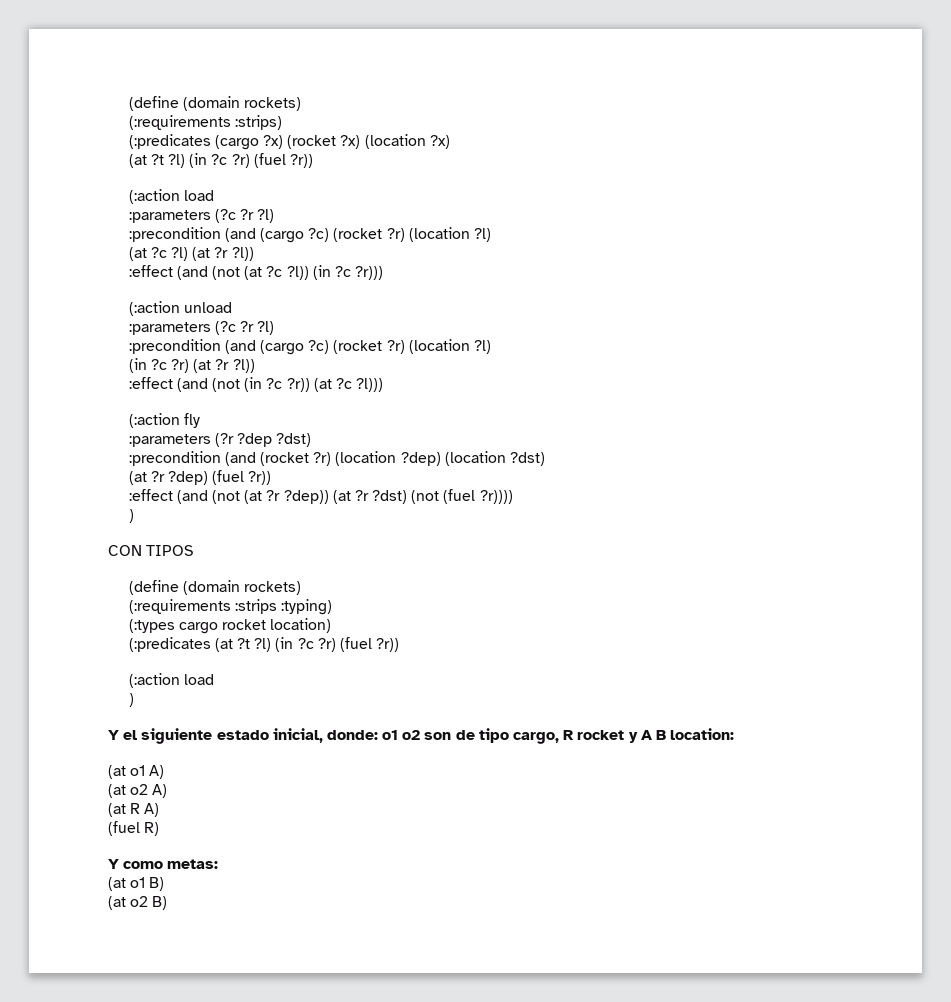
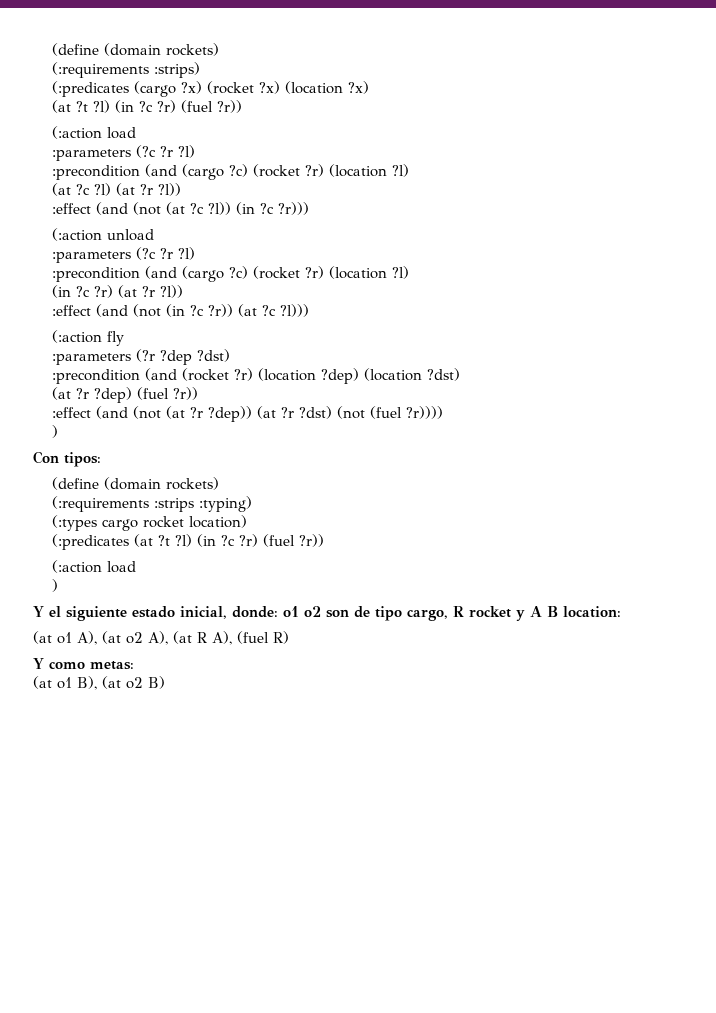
- CON TIPOS
+ Con tipos:
- (at o1 A)
- (at o2 A)
- (at R A)
- (fuel R)
+ (at o1 A), (at o2 A), (at R A), (fuel R)
- (at o1 B)
- (at o2 B)
+ (at o1 B), (at o2 B)

